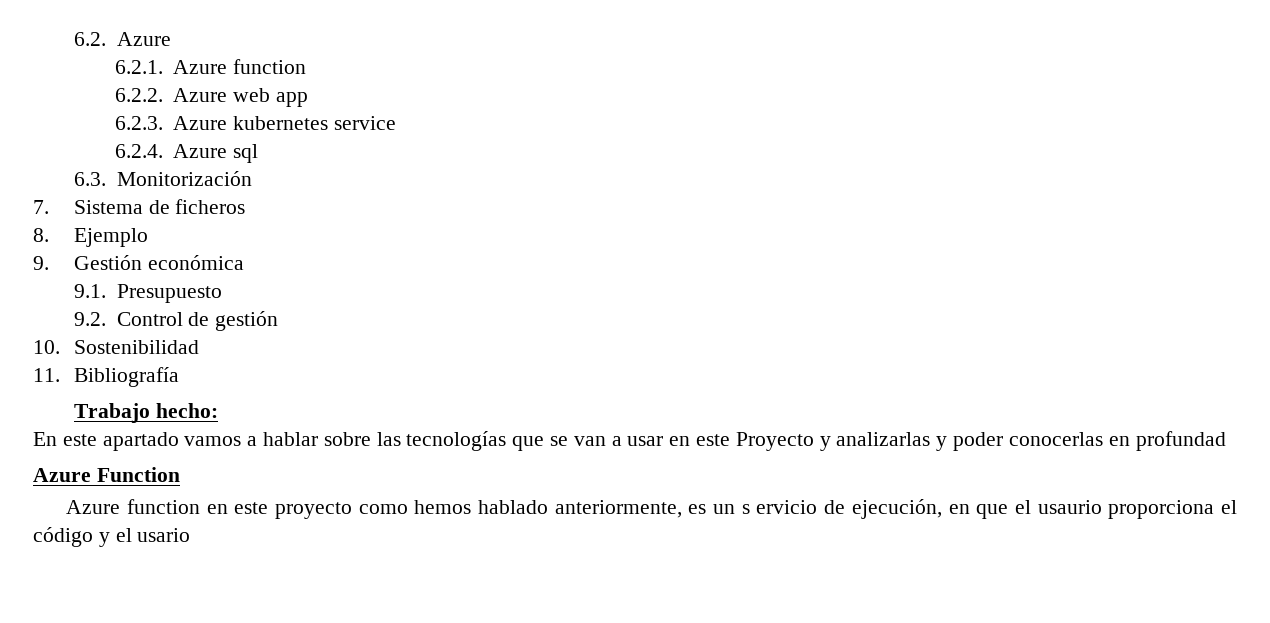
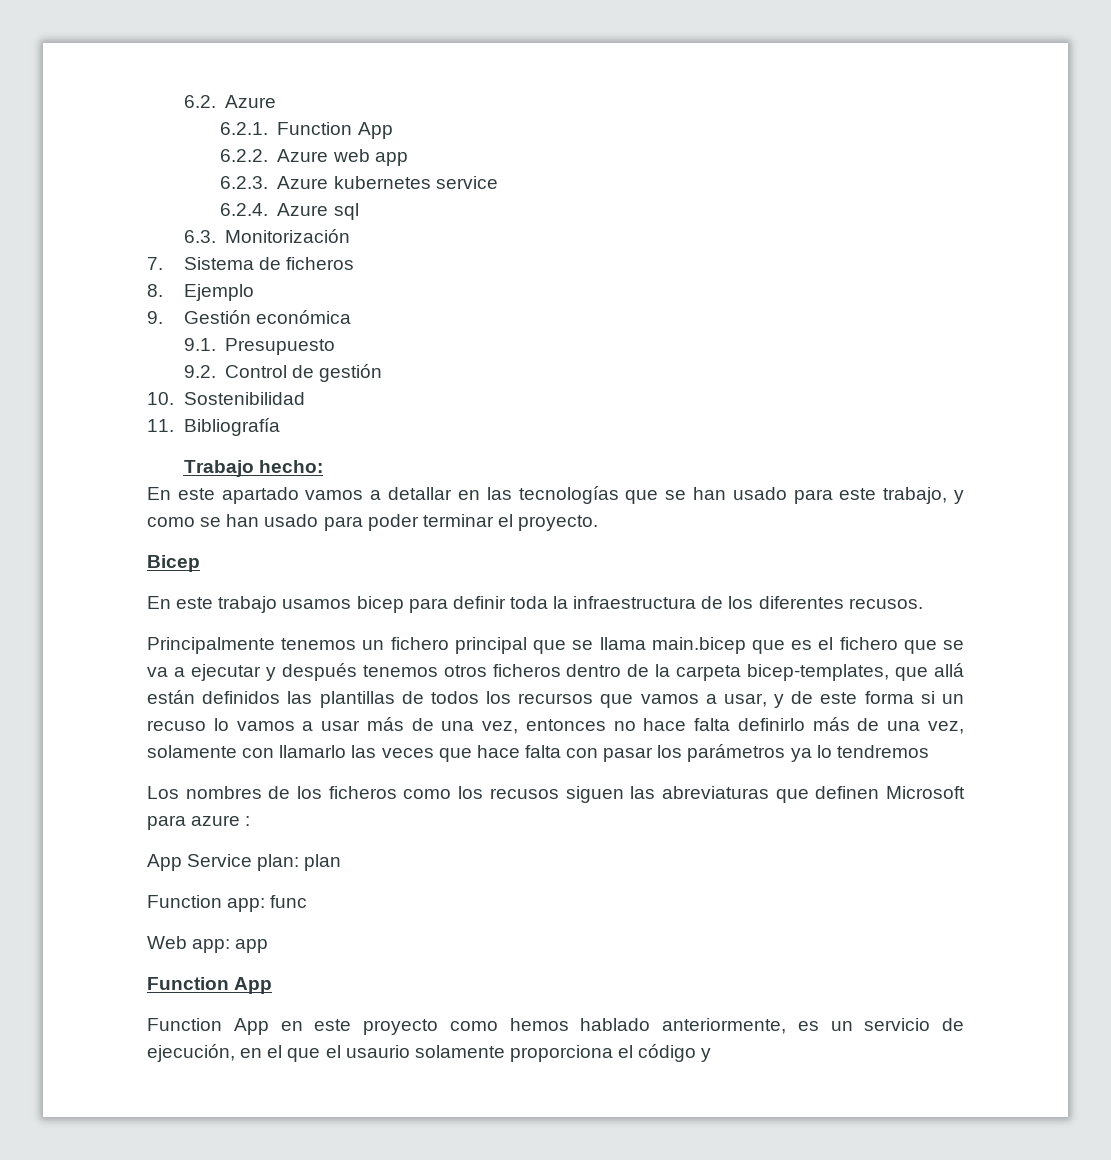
- 6.2.1. Azure function
+ 6.2.1. Function App
- En este apartado vamos a hablar sobre las tecnologías que se van a usar en este Proyecto y analizarlas y poder conocerlas en profundad
- Azure Function
- Azure function en este proyecto como hemos hablado anteriormente, es un s ervicio de ejecución, en que el usaurio proporciona el código y el usario
+ En este apartado vamos a detallar en las tecnologías que se han usado para este trabajo, y como se han usado para poder terminar el proyecto.
+ Bicep
+ En este trabajo usamos bicep para definir toda la infraestructura de los diferentes recusos.
+ Principalmente tenemos un fichero principal que se llama main.bicep que es el fichero que se va a ejecutar y después tenemos otros ficheros dentro de la carpeta bicep-templates, que allá están definidos las plantillas de todos los recursos que vamos a usar, y de este forma si un recuso lo vamos a usar más de una vez, entonces no hace falta definirlo más de una vez, solamente con llamarlo las veces que hace falta con pasar los parámetros ya lo tendremos
+ Los nombres de los ficheros como los recusos siguen las abreviaturas que definen Microsoft para azure :
+ App Service plan: plan
+ Function app: func
+ Web app: app
+ Function App
+ Function App en este proyecto como hemos hablado anteriormente, es un servicio de ejecución, en el que el usaurio solamente proporciona el código y

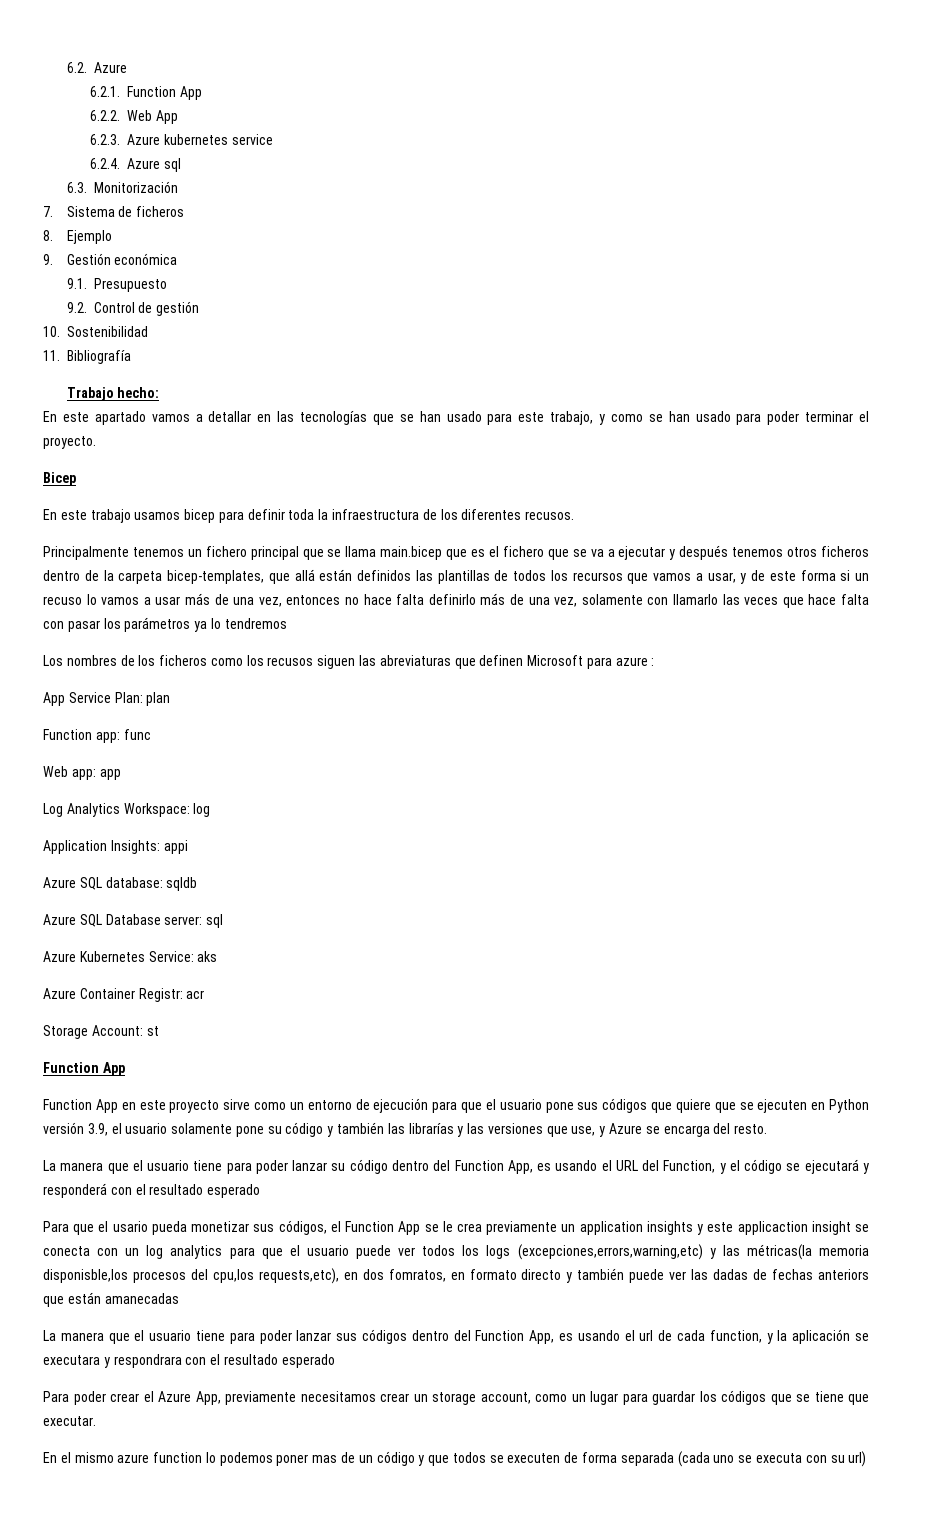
- 6.2.2. Azure web app
+ 6.2.2. Web App
- App Service plan: plan
+ App Service Plan: plan
+ Log Analytics Workspace: log
+ Application Insights: appi
+ Azure SQL database: sqldb
+ Azure SQL Database server: sql
+ Azure Kubernetes Service: aks
+ Azure Container Registr: acr
+ Storage Account: st
- Function App en este proyecto como hemos hablado anteriormente, es un servicio de ejecución, en el que el usaurio solamente proporciona el código y
+ Function App en este proyecto sirve como un entorno de ejecución para que el usuario pone sus códigos que quiere que se ejecuten en Python versión 3.9, el usuario solamente pone su código y también las librarías y las versiones que use, y Azure se encarga del resto.
+ La manera que el usuario tiene para poder lanzar su código dentro del Function App, es usando el URL del Function, y el código se ejecutará y responderá con el resultado esperado
+ Para que el usario pueda monetizar sus códigos, el Function App se le crea previamente un application insights y este applicaction insight se conecta con un log analytics para que el usuario puede ver todos los logs (excepciones,errors,warning,etc) y las métricas(la memoria disponisble,los procesos del cpu,los requests,etc), en dos fomratos, en formato directo y también puede ver las dadas de fechas anteriors que están amanecadas
+ La manera que el usuario tiene para poder lanzar sus códigos dentro del Function App, es usando el url de cada function, y la aplicación se executara y respondrara con el resultado esperado
+ Para poder crear el Azure App, previamente necesitamos crear un storage account, como un lugar para guardar los códigos que se tiene que executar.
+ En el mismo azure function lo podemos poner mas de un código y que todos se executen de forma separada (cada uno se executa con su url)

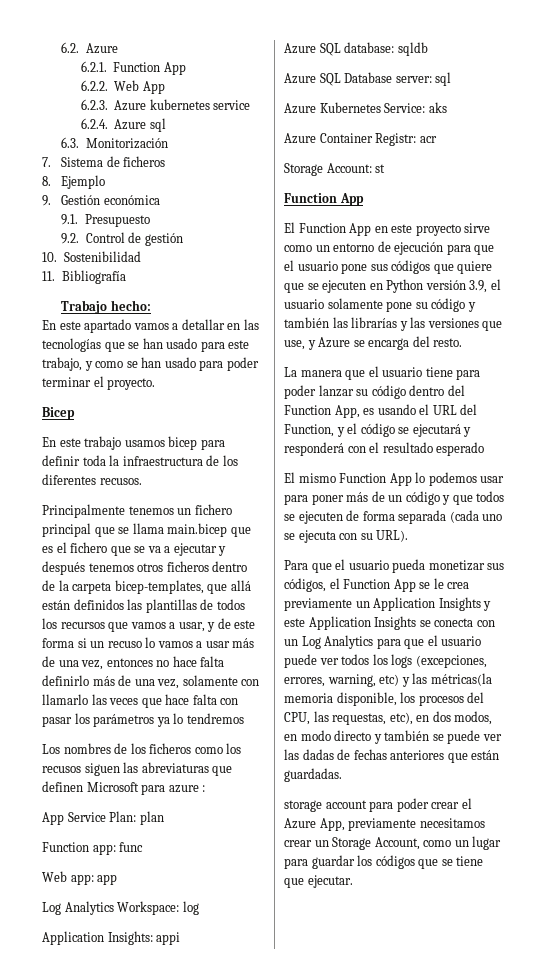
- Function App en este proyecto sirve como un entorno de ejecución para que el usuario pone sus códigos que quiere que se ejecuten en Python versión 3.9, el usuario solamente pone su código y también las librarías y las versiones que use, y Azure se encarga del resto.
+ El Function App en este proyecto sirve como un entorno de ejecución para que el usuario pone sus códigos que quiere que se ejecuten en Python versión 3.9, el usuario solamente pone su código y también las librarías y las versiones que use, y Azure se encarga del resto.
+ El mismo Function App lo podemos usar para poner más de un código y que todos se ejecuten de forma separada (cada uno se ejecuta con su URL).
- Para que el usario pueda monetizar sus códigos, el Function App se le crea previamente un application insights y este applicaction insight se conecta con un log analytics para que el usuario puede ver todos los logs (excepciones,errors,warning,etc) y las métricas(la memoria disponisble,los procesos del cpu,los requests,etc), en dos fomratos, en formato directo y también puede ver las dadas de fechas anteriors que están amanecadas
- La manera que el usuario tiene para poder lanzar sus códigos dentro del Function App, es usando el url de cada function, y la aplicación se executara y respondrara con el resultado esperado
- Para poder crear el Azure App, previamente necesitamos crear un storage account, como un lugar para guardar los códigos que se tiene que executar.
- En el mismo azure function lo podemos poner mas de un código y que todos se executen de forma separada (cada uno se executa con su url)
+ Para que el usuario pueda monetizar sus códigos, el Function App se le crea previamente un Application Insights y este Application Insights se conecta con un Log Analytics para que el usuario puede ver todos los logs (excepciones, errores, warning, etc) y las métricas(la memoria disponible, los procesos del CPU, las requestas, etc), en dos modos, en modo directo y también se puede ver las dadas de fechas anteriores que están guardadas.
+ storage account para poder crear el Azure App, previamente necesitamos crear un Storage Account, como un lugar para guardar los códigos que se tiene que ejecutar.

